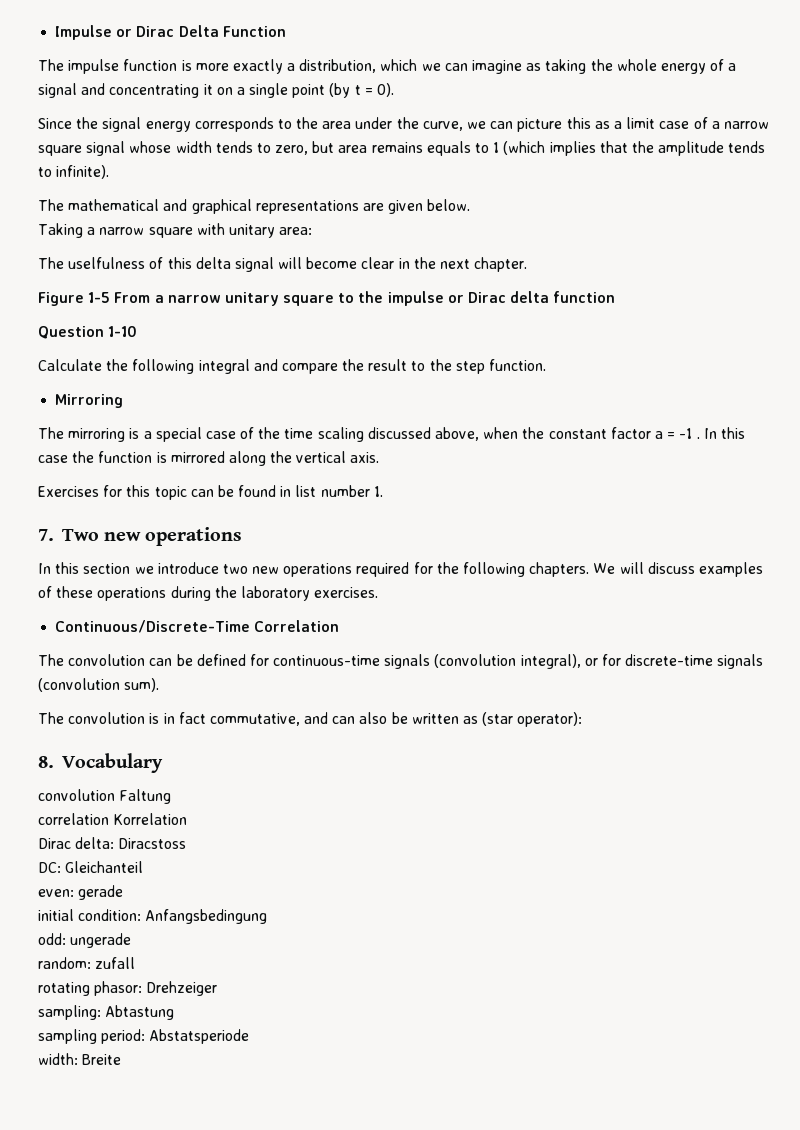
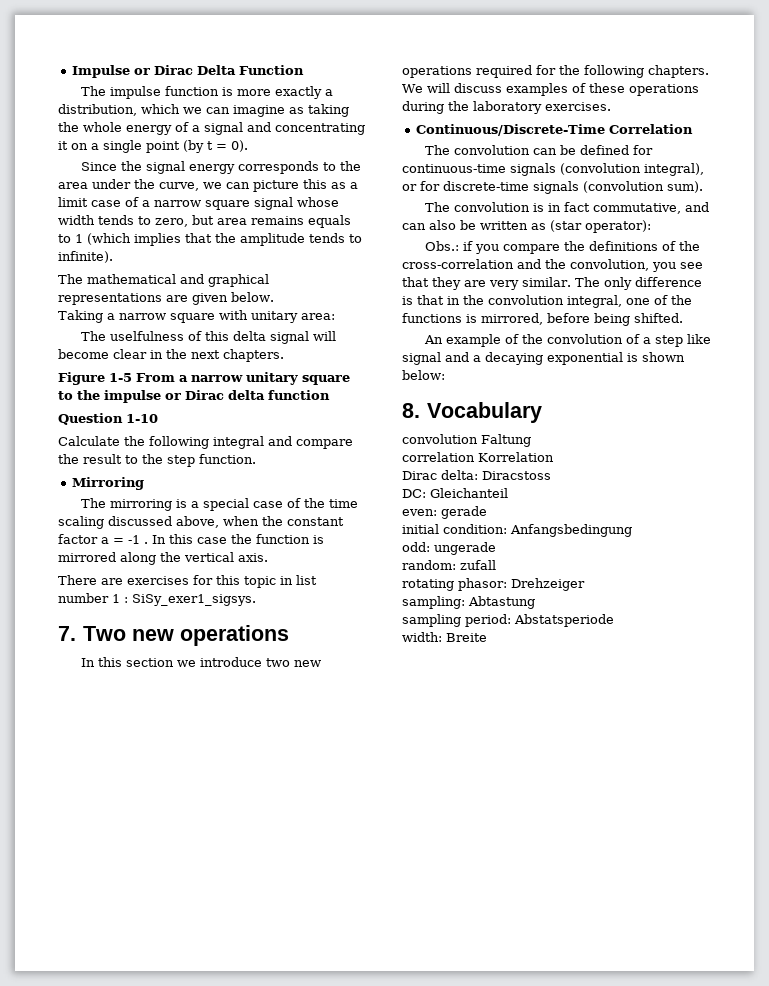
- The uselfulness of this delta signal will become clear in the next chapter.
+ The uselfulness of this delta signal will become clear in the next chapters.
- Exercises for this topic can be found in list number 1.
+ There are exercises for this topic in list number 1 : SiSy_exer1_sigsys.
+ Obs.: if you compare the definitions of the cross-correlation and the convolution, you see that they are very similar. The only difference is that in the convolution integral, one of the functions is mirrored, before being shifted.
+ An example of the convolution of a step like signal and a decaying exponential is shown below:

